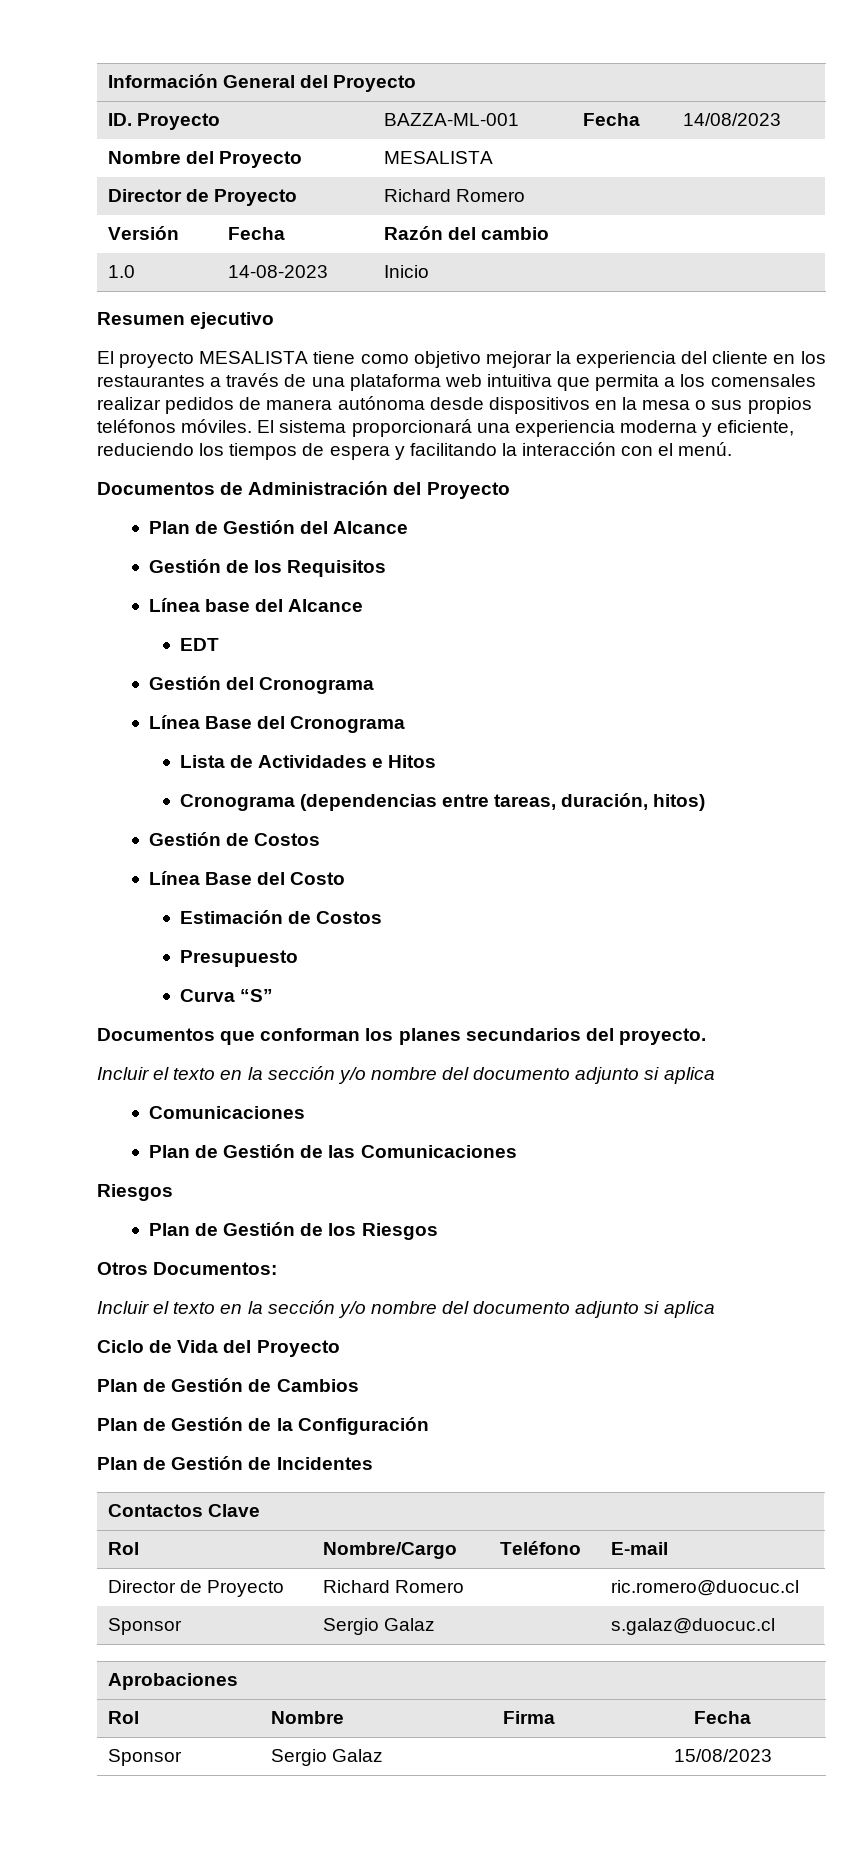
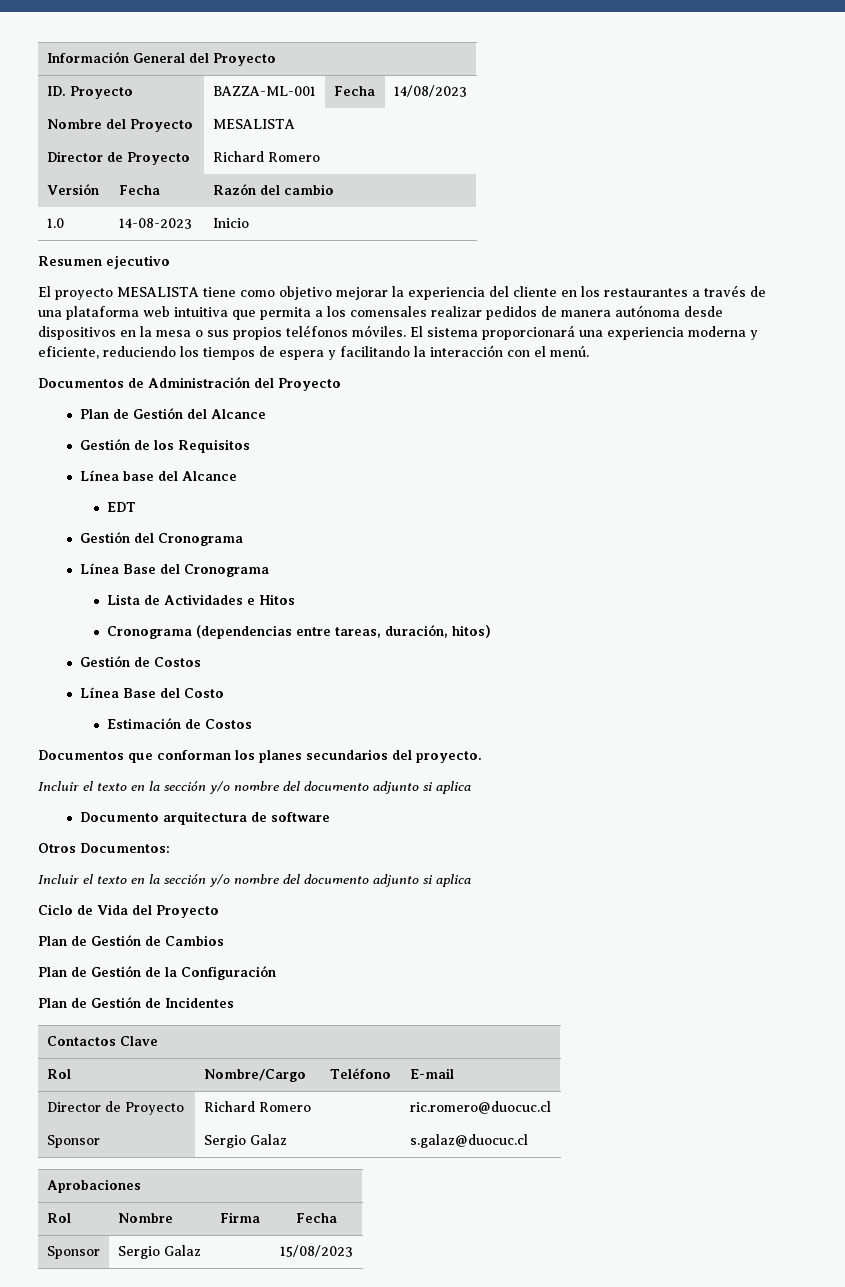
- Presupuesto
- Curva “S”
  Documentos que conforman los planes secundarios del proyecto.
  Incluir el texto en la sección y/o nombre del documento adjunto si aplica
- Comunicaciones
- Plan de Gestión de las Comunicaciones
- Riesgos
- Plan de Gestión de los Riesgos
+ Documento arquitectura de software

